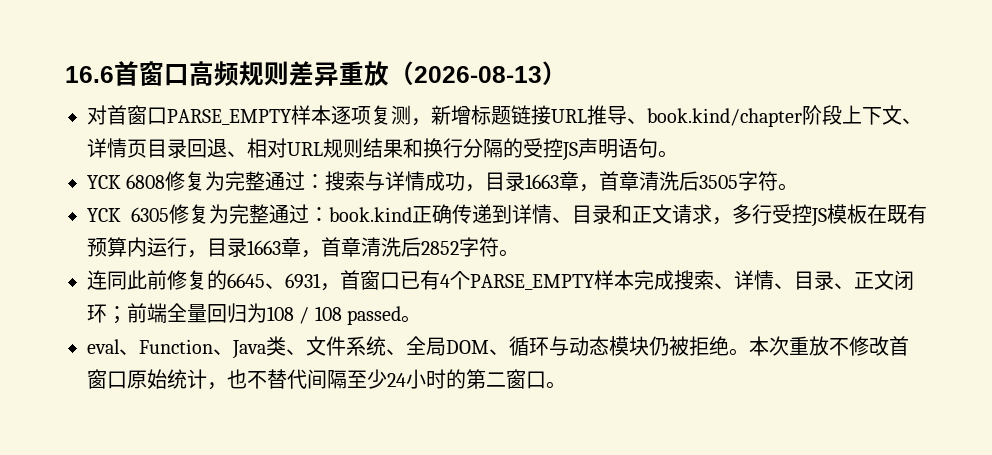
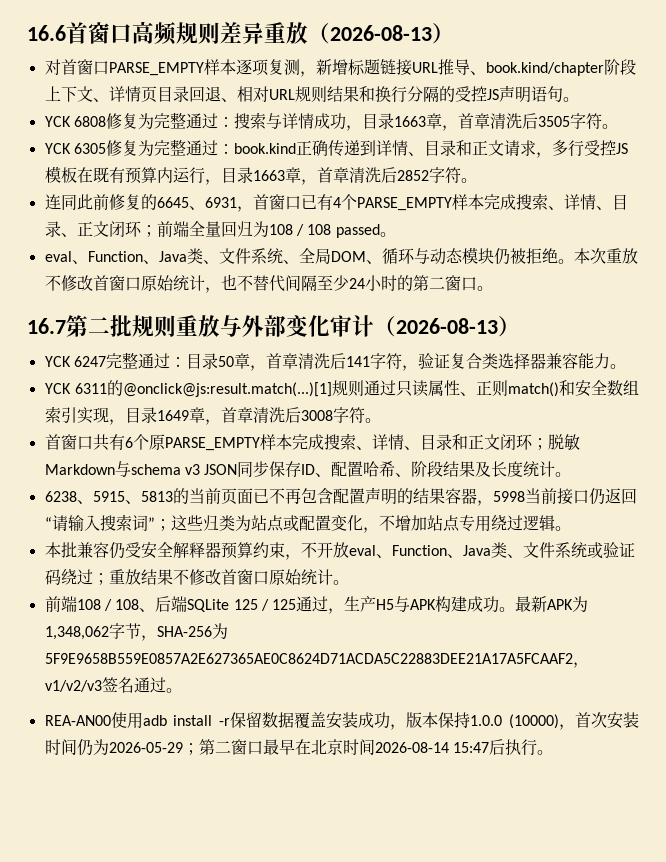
+ 16.7第二批规则重放与外部变化审计（2026-08-13）
+ YCK 6247完整通过：目录50章，首章清洗后141字符，验证复合类选择器兼容能力。
+ YCK 6311的@onclick@js:result.match(...)[1]规则通过只读属性、正则match()和安全数组索引实现，目录1649章，首章清洗后3008字符。
+ 首窗口共有6个原PARSE_EMPTY样本完成搜索、详情、目录和正文闭环；脱敏Markdown与schema v3 JSON同步保存ID、配置哈希、阶段结果及长度统计。
+ 6238、5915、5813的当前页面已不再包含配置声明的结果容器，5998当前接口仍返回“请输入搜索词”；这些归类为站点或配置变化，不增加站点专用绕过逻辑。
+ 本批兼容仍受安全解释器预算约束，不开放eval、Function、Java类、文件系统或验证码绕过；重放结果不修改首窗口原始统计。
+ 前端108 / 108、后端SQLite 125 / 125通过，生产H5与APK构建成功。最新APK为1,348,062字节，SHA-256为5F9E9658B559E0857A2E627365AE0C8624D71ACDA5C22883DEE21A17A5FCAAF2，v1/v2/v3签名通过。
+ REA-AN00使用adb install -r保留数据覆盖安装成功，版本保持1.0.0 (10000)，首次安装时间仍为2026-05-29；第二窗口最早在北京时间2026-08-14 15:47后执行。

